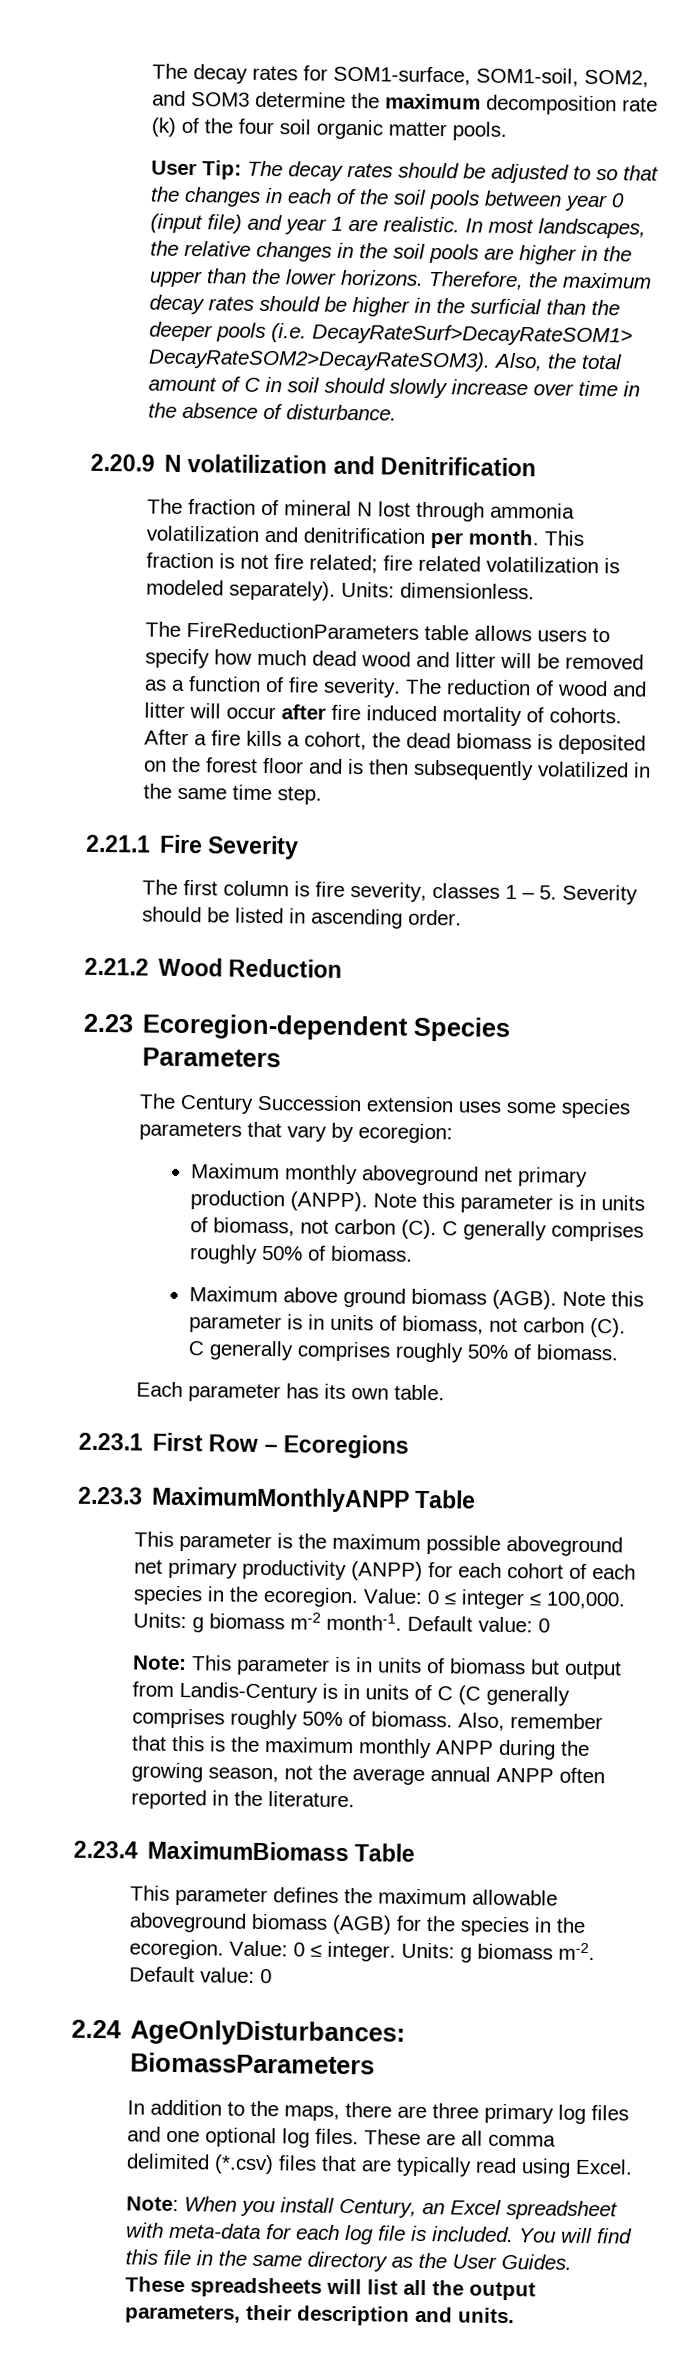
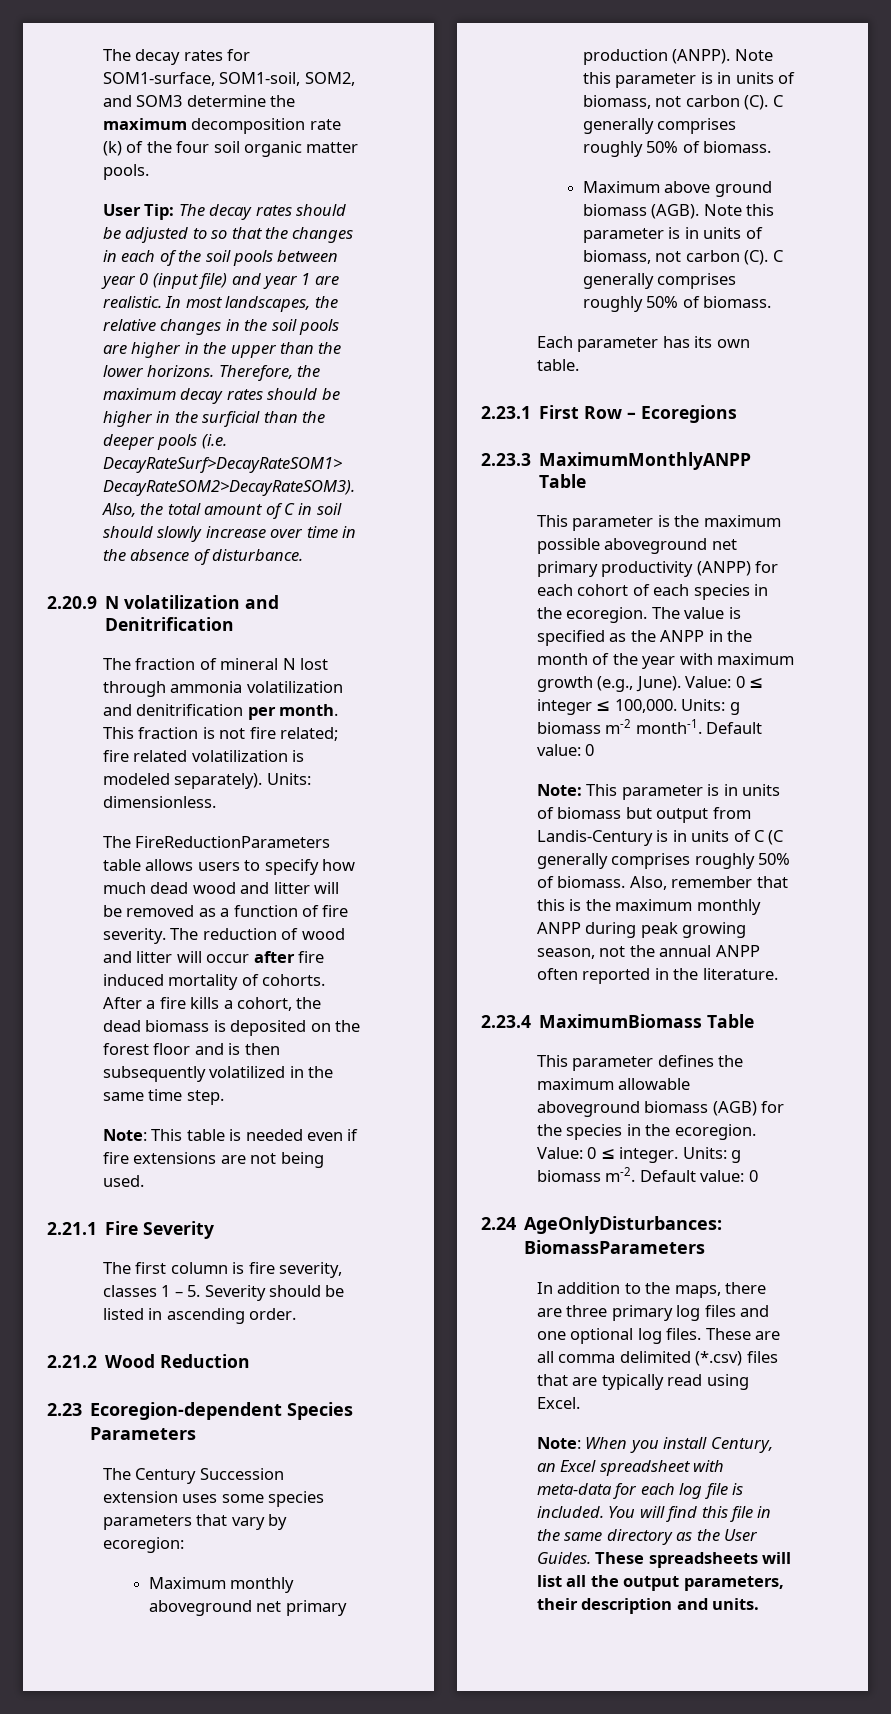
+ Note: This table is needed even if fire extensions are not being used.
+ The value is specified as the ANPP in the month of the year with maximum growth (e.g., June).
- Also, remember that this is the maximum monthly ANPP during the growing season, not the average annual ANPP often reported in the literature.
+ Also, remember that this is the maximum monthly ANPP during peak growing season, not the annual ANPP often reported in the literature.

